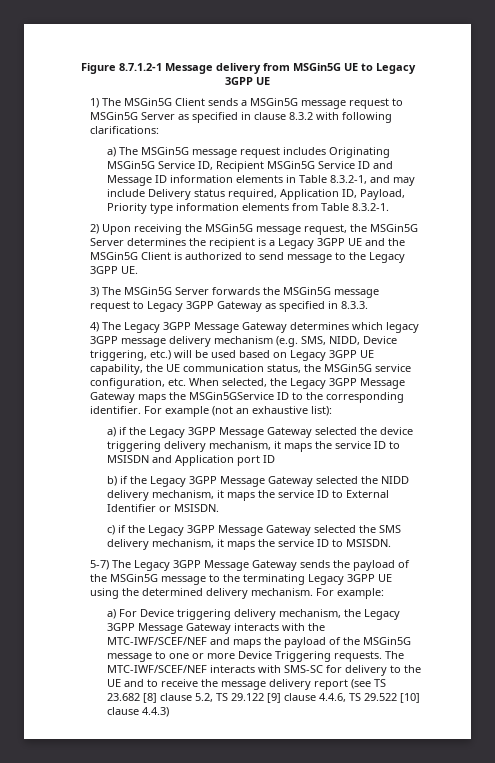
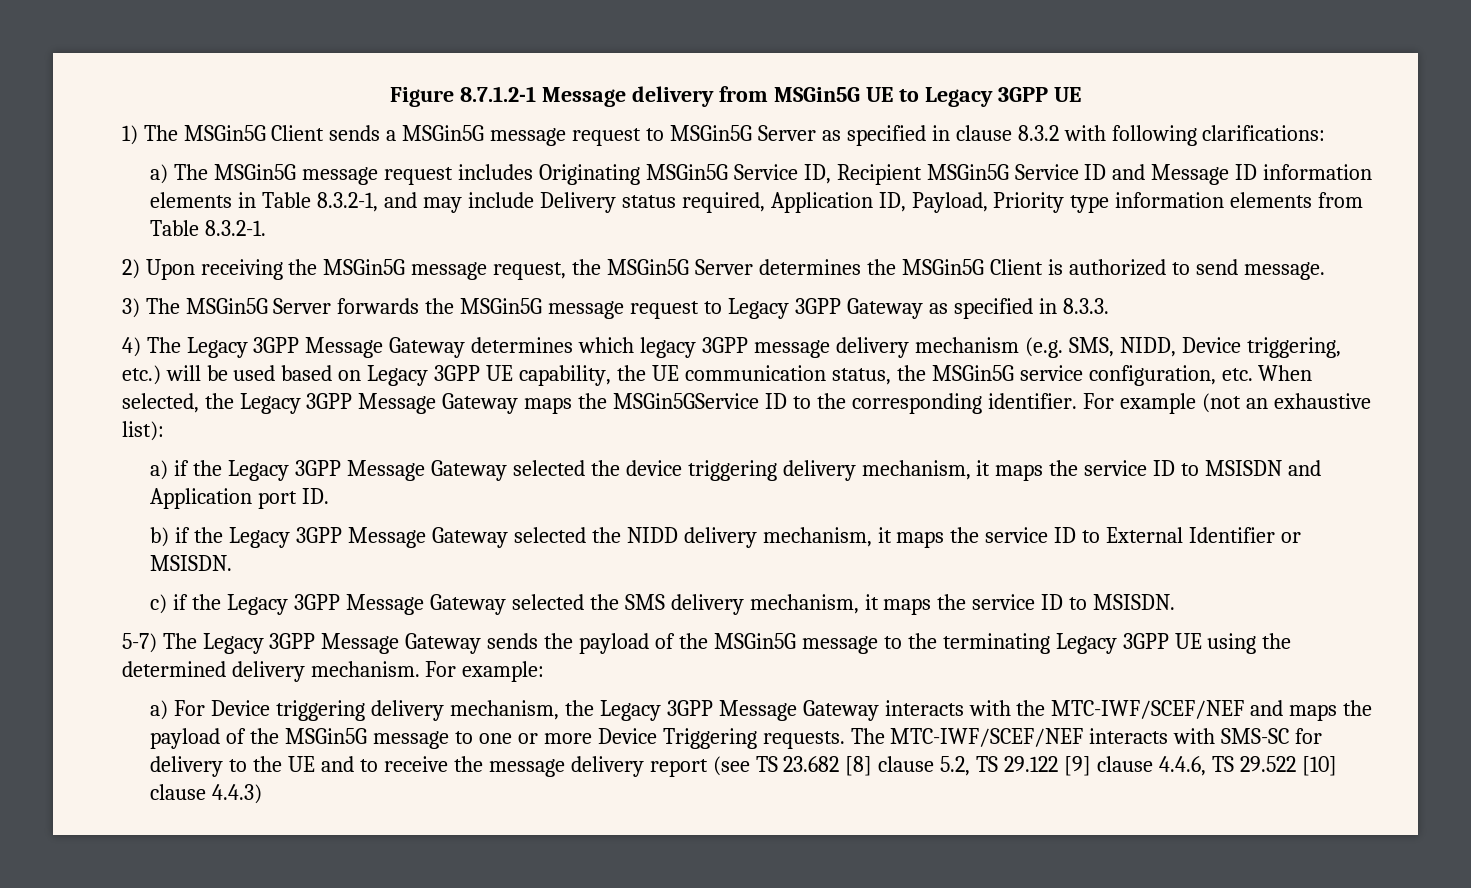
- 2) Upon receiving the MSGin5G message request, the MSGin5G Server determines the recipient is a Legacy 3GPP UE and the MSGin5G Client is authorized to send message to the Legacy 3GPP UE.
+ 2) Upon receiving the MSGin5G message request, the MSGin5G Server determines the MSGin5G Client is authorized to send message.
- a) if the Legacy 3GPP Message Gateway selected the device triggering delivery mechanism, it maps the service ID to MSISDN and Application port ID
+ a) if the Legacy 3GPP Message Gateway selected the device triggering delivery mechanism, it maps the service ID to MSISDN and Application port ID.

